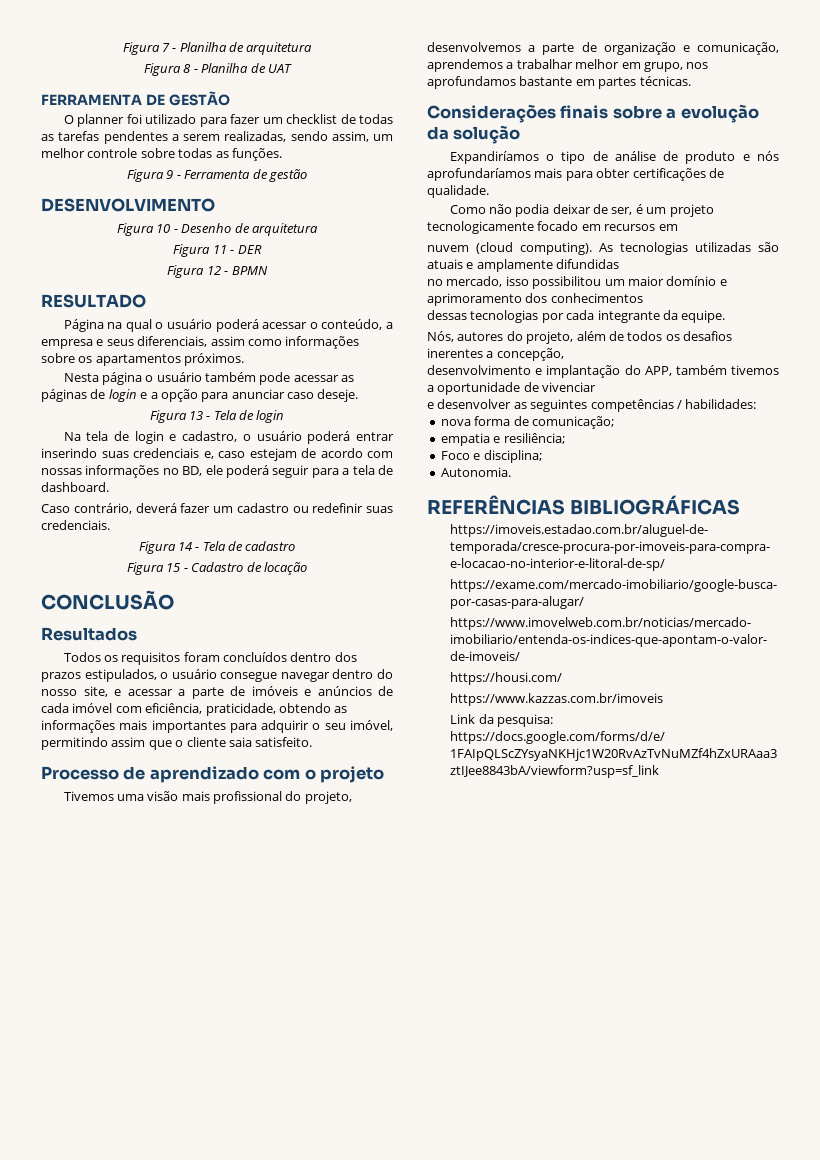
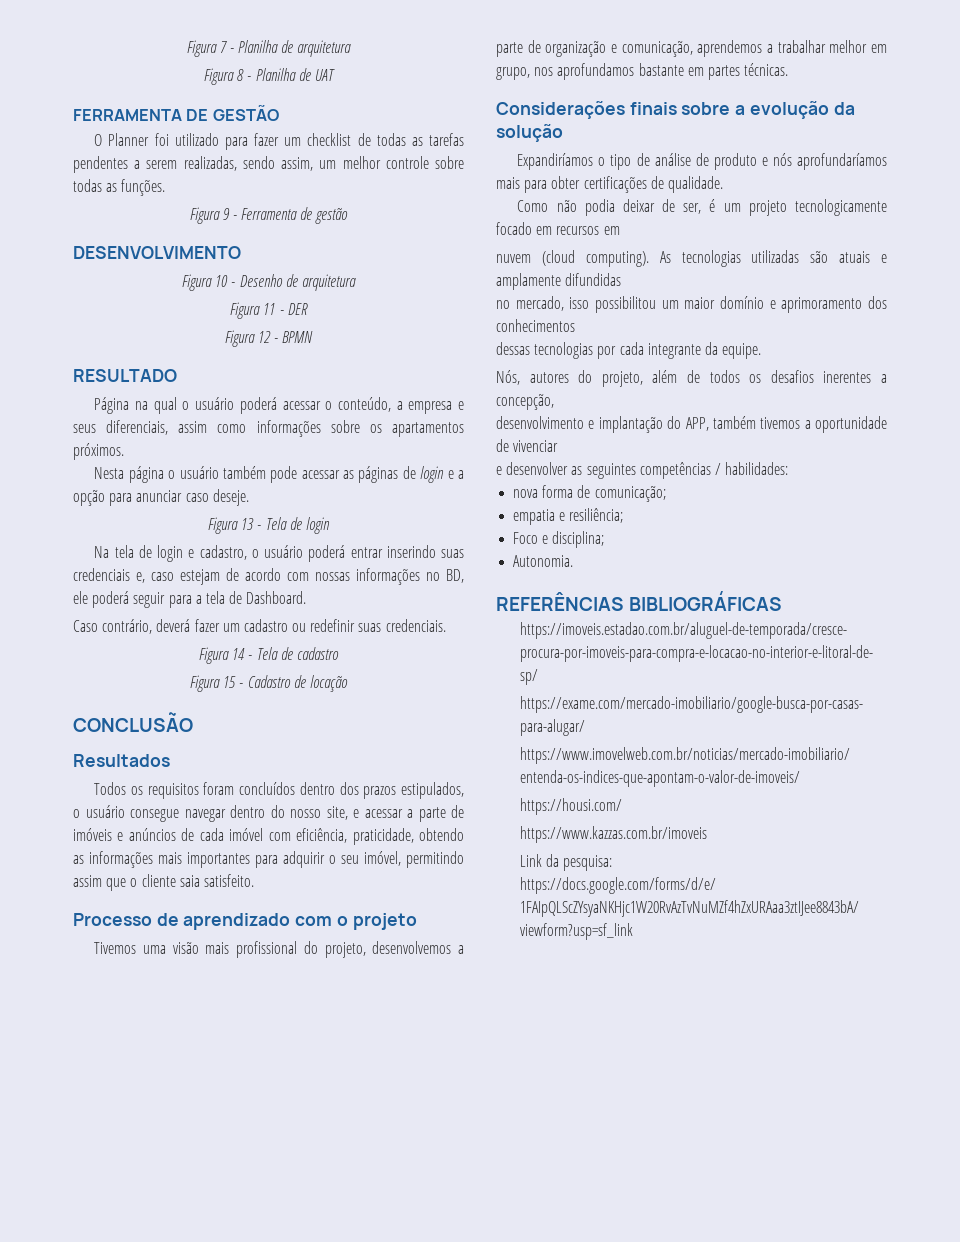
- O planner foi utilizado para fazer um checklist de todas as tarefas pendentes a serem realizadas, sendo assim, um melhor controle sobre todas as funções.
+ O Planner foi utilizado para fazer um checklist de todas as tarefas pendentes a serem realizadas, sendo assim, um melhor controle sobre todas as funções.
- Na tela de login e cadastro, o usuário poderá entrar inserindo suas credenciais e, caso estejam de acordo com nossas informações no BD, ele poderá seguir para a tela de dashboard.
+ Na tela de login e cadastro, o usuário poderá entrar inserindo suas credenciais e, caso estejam de acordo com nossas informações no BD, ele poderá seguir para a tela de Dashboard.

